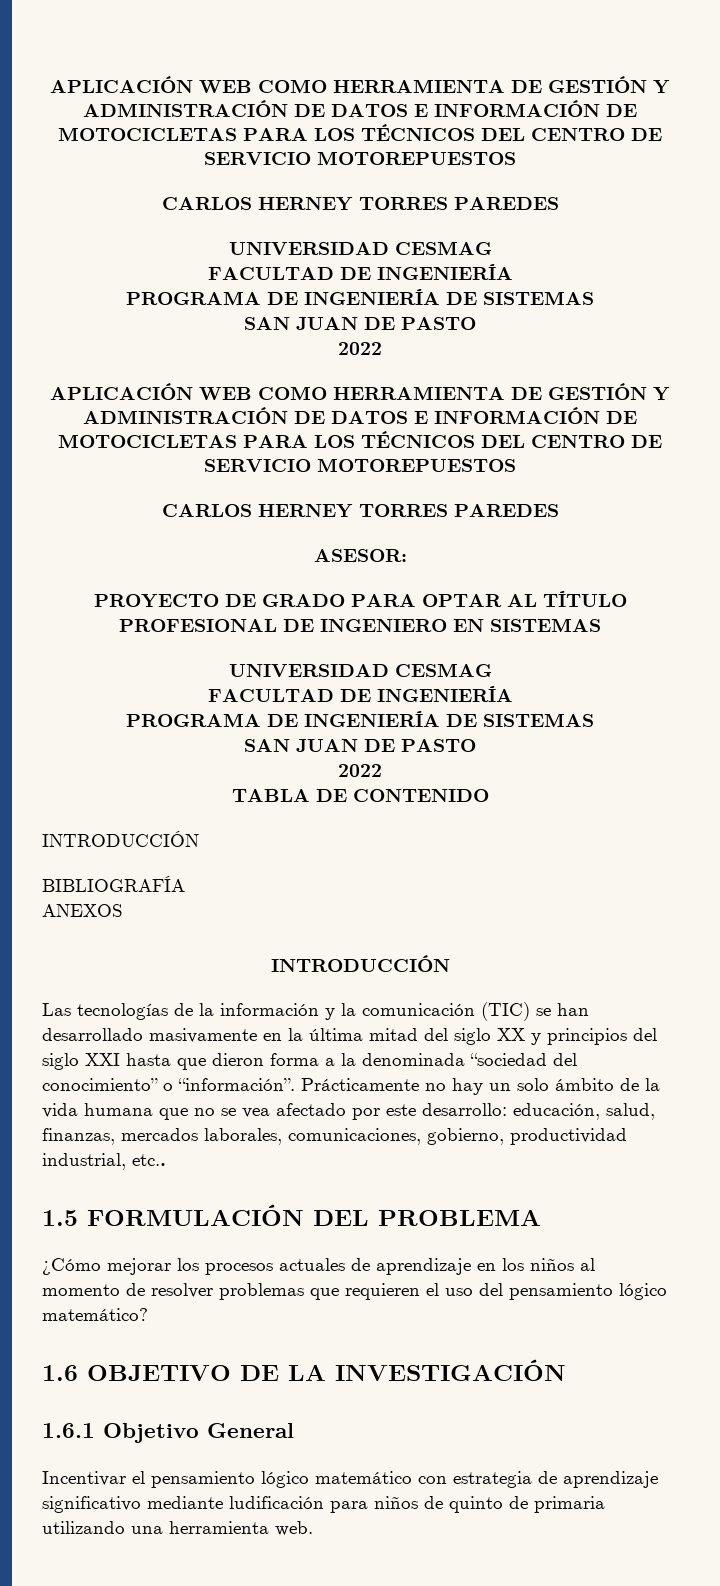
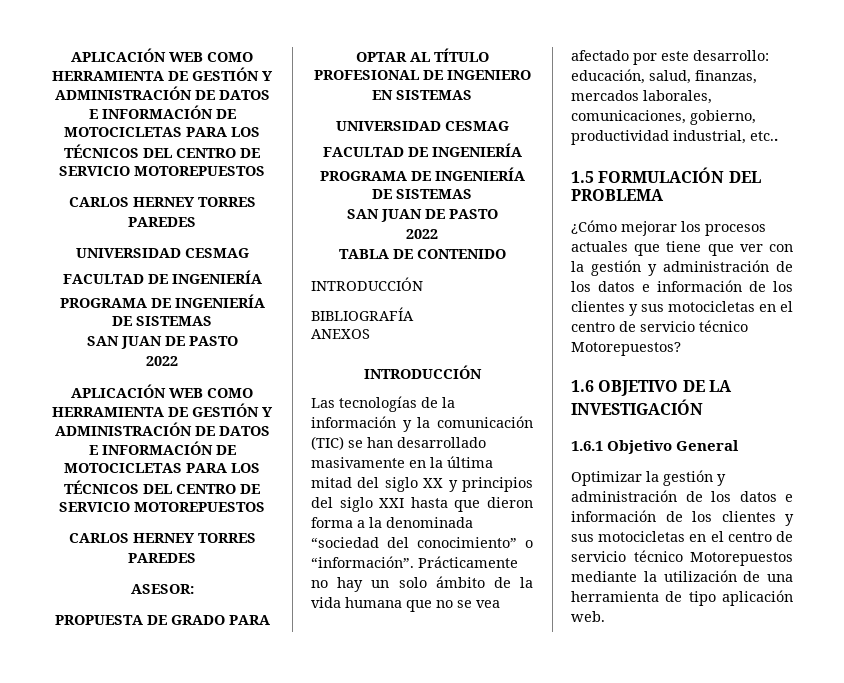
- PROYECTO DE GRADO PARA OPTAR AL TÍTULO PROFESIONAL DE INGENIERO EN SISTEMAS
+ PROPUESTA DE GRADO PARA OPTAR AL TÍTULO PROFESIONAL DE INGENIERO EN SISTEMAS
- ¿Cómo mejorar los procesos actuales de aprendizaje en los niños al momento de resolver problemas que requieren el uso del pensamiento lógico matemático?
+ ¿Cómo mejorar los procesos actuales que tiene que ver con la gestión y administración de los datos e información de los clientes y sus motocicletas en el centro de servicio técnico Motorepuestos?
- Incentivar el pensamiento lógico matemático con estrategia de aprendizaje significativo mediante ludificación para niños de quinto de primaria utilizando una herramienta web.
+ Optimizar la gestión y administración de los datos e información de los clientes y sus motocicletas en el centro de servicio técnico Motorepuestos mediante la utilización de una herramienta de tipo aplicación web.

